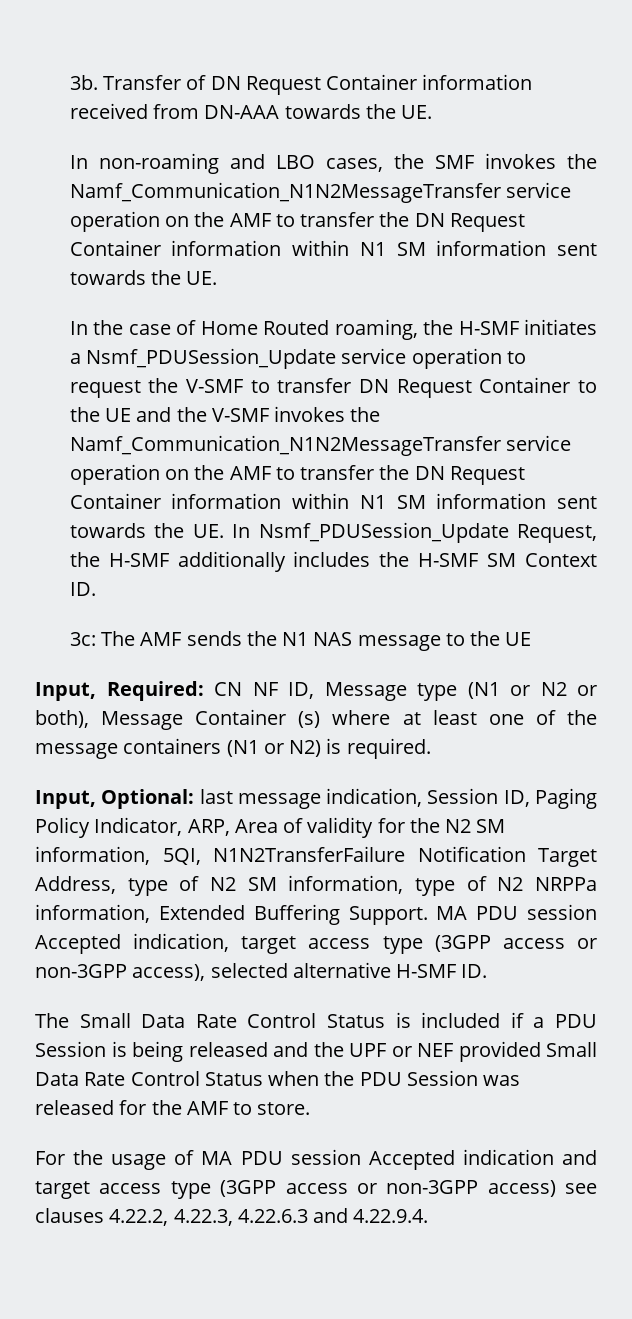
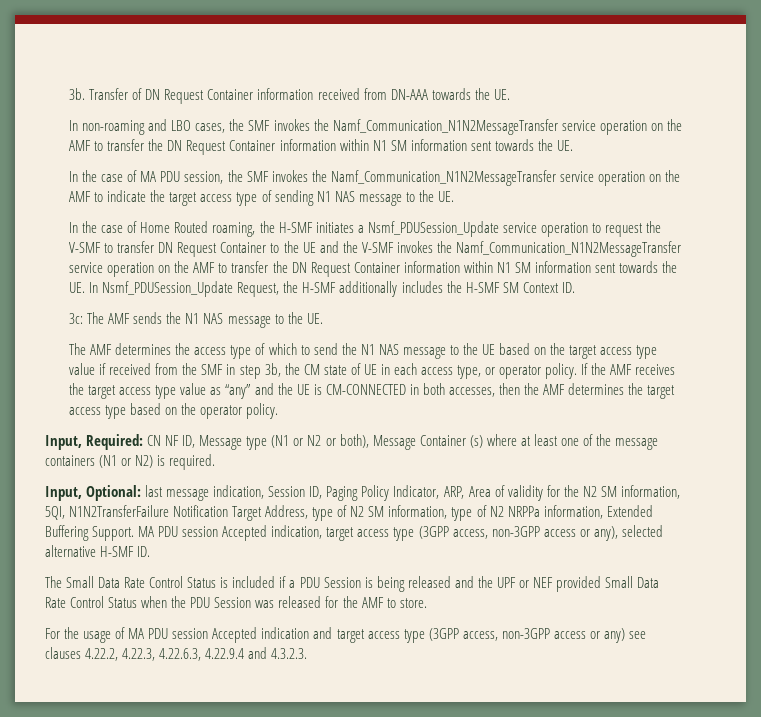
+ In the case of MA PDU session, the SMF invokes the Namf_Communication_N1N2MessageTransfer service operation on the AMF to indicate the target access type of sending N1 NAS message to the UE.
- 3c: The AMF sends the N1 NAS message to the UE
+ 3c: The AMF sends the N1 NAS message to the UE.
+ The AMF determines the access type of which to send the N1 NAS message to the UE based on the target access type value if received from the SMF in step 3b, the CM state of UE in each access type, or operator policy. If the AMF receives the target access type value as “any” and the UE is CM-CONNECTED in both accesses, then the AMF determines the target access type based on the operator policy.
- MA PDU session Accepted indication, target access type (3GPP access or non-3GPP access), selected alternative H-SMF ID.
+ MA PDU session Accepted indication, target access type (3GPP access, non-3GPP access or any), selected alternative H-SMF ID.
- For the usage of MA PDU session Accepted indication and target access type (3GPP access or non-3GPP access) see clauses 4.22.2, 4.22.3, 4.22.6.3 and 4.22.9.4.
+ For the usage of MA PDU session Accepted indication and target access type (3GPP access, non-3GPP access or any) see clauses 4.22.2, 4.22.3, 4.22.6.3, 4.22.9.4 and 4.3.2.3.

